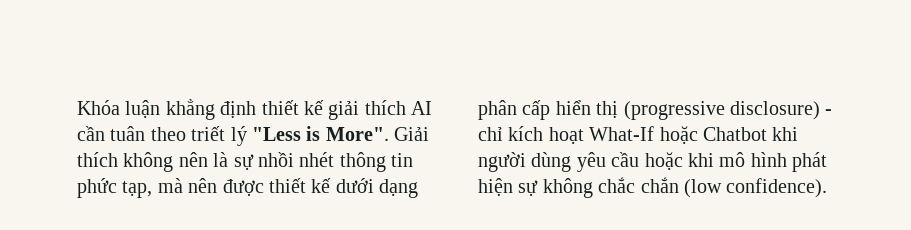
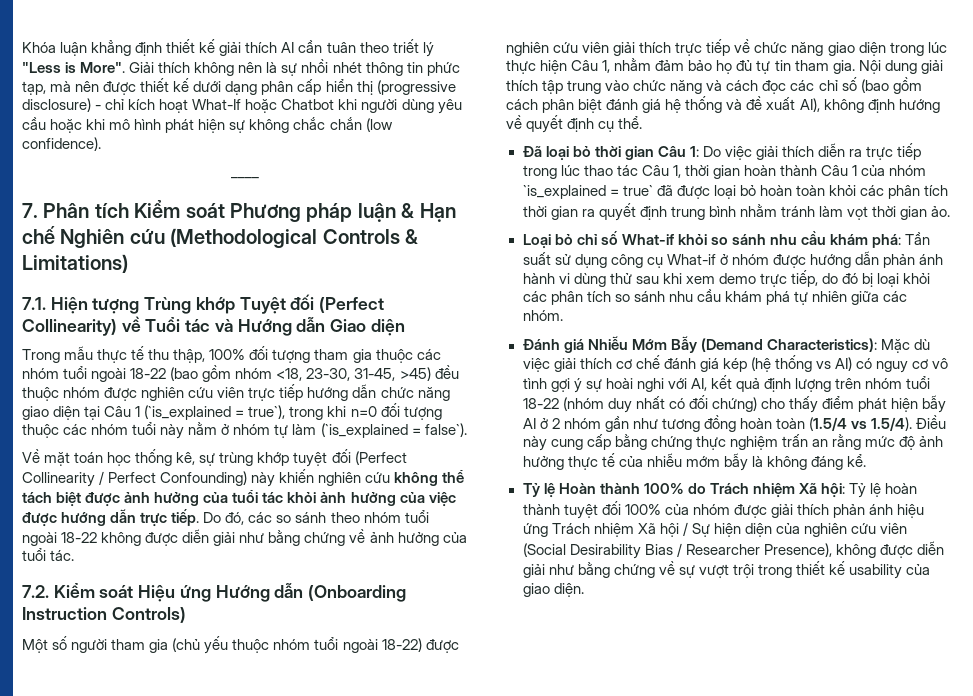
+ ____
+ 7. Phân tích Kiểm soát Phương pháp luận & Hạn chế Nghiên cứu (Methodological Controls & Limitations)
+ 7.1. Hiện tượng Trùng khớp Tuyệt đối (Perfect Collinearity) về Tuổi tác và Hướng dẫn Giao diện
+ Trong mẫu thực tế thu thập, 100% đối tượng tham gia thuộc các nhóm tuổi ngoài 18-22 (bao gồm nhóm <18, 23-30, 31-45, >45) đều thuộc nhóm được nghiên cứu viên trực tiếp hướng dẫn chức năng giao diện tại Câu 1 (`is_explained = true`), trong khi n=0 đối tượng thuộc các nhóm tuổi này nằm ở nhóm tự làm (`is_explained = false`).
+ Về mặt toán học thống kê, sự trùng khớp tuyệt đối (Perfect Collinearity / Perfect Confounding) này khiến nghiên cứu không thể tách biệt được ảnh hưởng của tuổi tác khỏi ảnh hưởng của việc được hướng dẫn trực tiếp. Do đó, các so sánh theo nhóm tuổi ngoài 18-22 không được diễn giải như bằng chứng về ảnh hưởng của tuổi tác.
+ 7.2. Kiểm soát Hiệu ứng Hướng dẫn (Onboarding Instruction Controls)
+ Một số người tham gia (chủ yếu thuộc nhóm tuổi ngoài 18-22) được nghiên cứu viên giải thích trực tiếp về chức năng giao diện trong lúc thực hiện Câu 1, nhằm đảm bảo họ đủ tự tin tham gia. Nội dung giải thích tập trung vào chức năng và cách đọc các chỉ số (bao gồm cách phân biệt đánh giá hệ thống và đề xuất AI), không định hướng về quyết định cụ thể.
+ Đã loại bỏ thời gian Câu 1: Do việc giải thích diễn ra trực tiếp trong lúc thao tác Câu 1, thời gian hoàn thành Câu 1 của nhóm `is_explained = true` đã được loại bỏ hoàn toàn khỏi các phân tích thời gian ra quyết định trung bình nhằm tránh làm vọt thời gian ảo.
+ Loại bỏ chỉ số What-if khỏi so sánh nhu cầu khám phá: Tần suất sử dụng công cụ What-if ở nhóm được hướng dẫn phản ánh hành vi dùng thử sau khi xem demo trực tiếp, do đó bị loại khỏi các phân tích so sánh nhu cầu khám phá tự nhiên giữa các nhóm.
+ Đánh giá Nhiễu Mớm Bẫy (Demand Characteristics): Mặc dù việc giải thích cơ chế đánh giá kép (hệ thống vs AI) có nguy cơ vô tình gợi ý sự hoài nghi với AI, kết quả định lượng trên nhóm tuổi 18-22 (nhóm duy nhất có đối chứng) cho thấy điểm phát hiện bẫy AI ở 2 nhóm gần như tương đồng hoàn toàn (1.5/4 vs 1.5/4). Điều này cung cấp bằng chứng thực nghiệm trấn an rằng mức độ ảnh hưởng thực tế của nhiễu mớm bẫy là không đáng kể.
+ Tỷ lệ Hoàn thành 100% do Trách nhiệm Xã hội: Tỷ lệ hoàn thành tuyệt đối 100% của nhóm được giải thích phản ánh hiệu ứng Trách nhiệm Xã hội / Sự hiện diện của nghiên cứu viên (Social Desirability Bias / Researcher Presence), không được diễn giải như bằng chứng về sự vượt trội trong thiết kế usability của giao diện.

